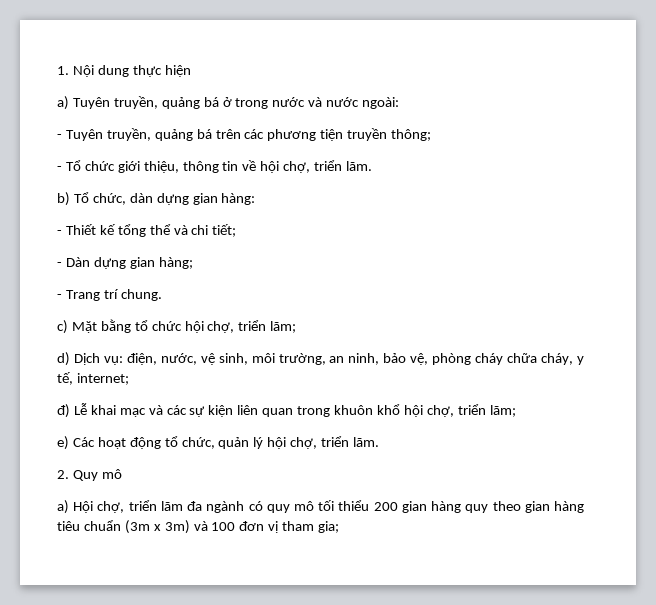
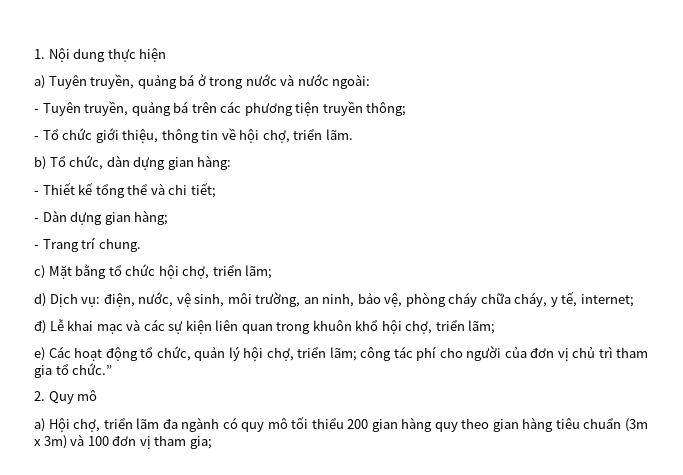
- e) Các hoạt động tổ chức, quản lý hội chợ, triển lãm.
+ e) Các hoạt động tổ chức, quản lý hội chợ, triển lãm; công tác phí cho người của đơn vị chủ trì tham gia tổ chức.”

